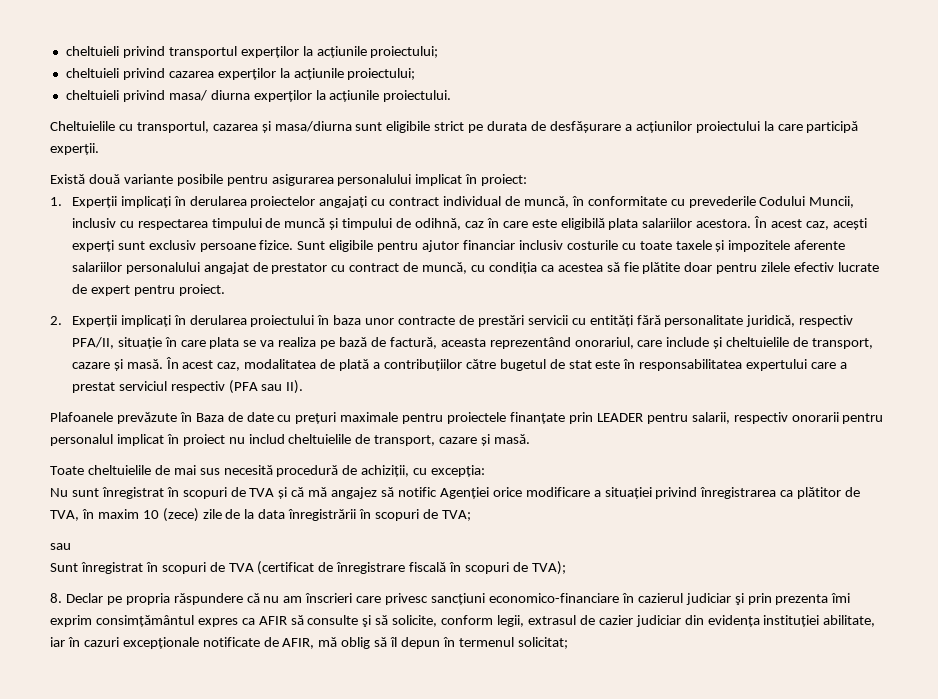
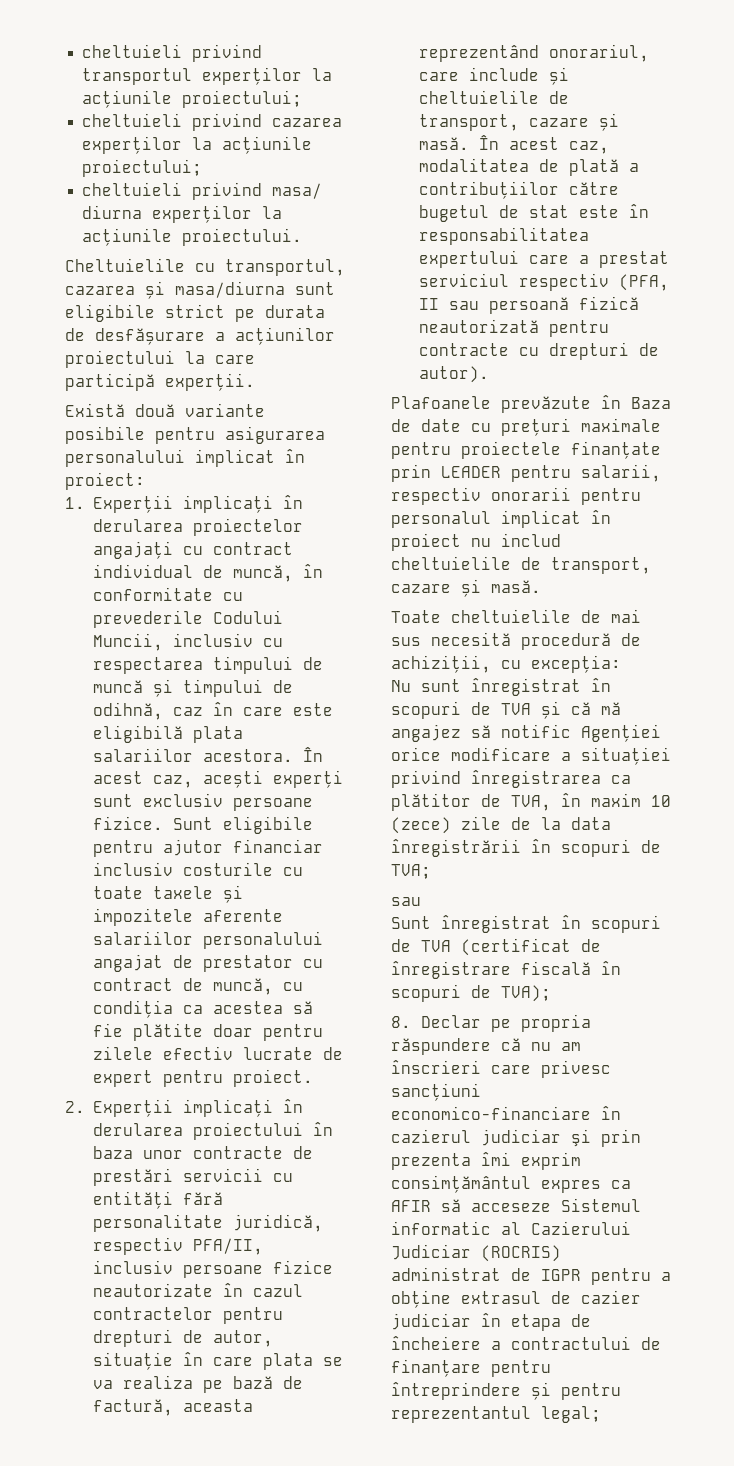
- 2. Experții implicați în derularea proiectului în baza unor contracte de prestări servicii cu entități fără personalitate juridică, respectiv PFA/II, situație în care plata se va realiza pe bază de factură, aceasta reprezentând onorariul, care include și cheltuielile de transport, cazare și masă.
+ 2. Experții implicați în derularea proiectului în baza unor contracte de prestări servicii cu entități fără personalitate juridică, respectiv PFA/II, inclusiv persoane fizice neautorizate în cazul contractelor pentru drepturi de autor, situație în care plata se va realiza pe bază de factură, aceasta reprezentând onorariul, care include și cheltuielile de transport, cazare și masă.
- În acest caz, modalitatea de plată a contribuțiilor către bugetul de stat este în responsabilitatea expertului care a prestat serviciul respectiv (PFA sau II).
+ În acest caz, modalitatea de plată a contribuțiilor către bugetul de stat este în responsabilitatea expertului care a prestat serviciul respectiv (PFA, II sau persoană fizică neautorizată pentru contracte cu drepturi de autor).
- 8. Declar pe propria răspundere că nu am înscrieri care privesc sancțiuni economico-financiare în cazierul judiciar şi prin prezenta îmi exprim consimțământul expres ca AFIR să consulte şi să solicite, conform legii, extrasul de cazier judiciar din evidența instituției abilitate, iar în cazuri excepționale notificate de AFIR, mă oblig să îl depun în termenul solicitat;
+ 8. Declar pe propria răspundere că nu am înscrieri care privesc sancțiuni economico-financiare în cazierul judiciar şi prin prezenta îmi exprim consimțământul expres ca AFIR să acceseze Sistemul informatic al Cazierului Judiciar (ROCRIS) administrat de IGPR pentru a obține extrasul de cazier judiciar în etapa de încheiere a contractului de finanțare pentru întreprindere și pentru reprezentantul legal;

